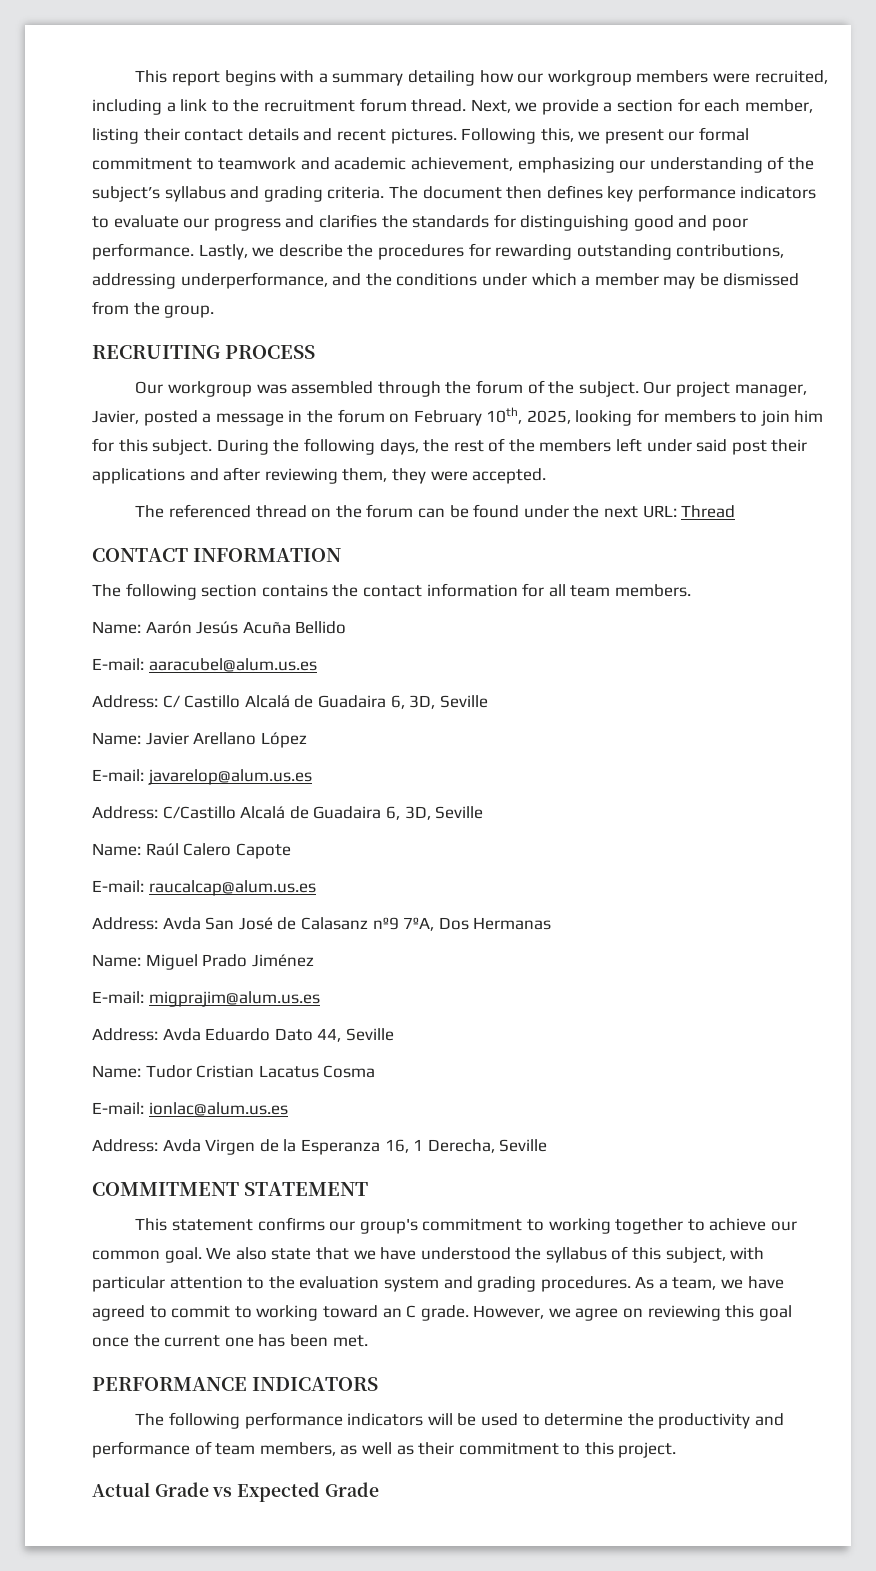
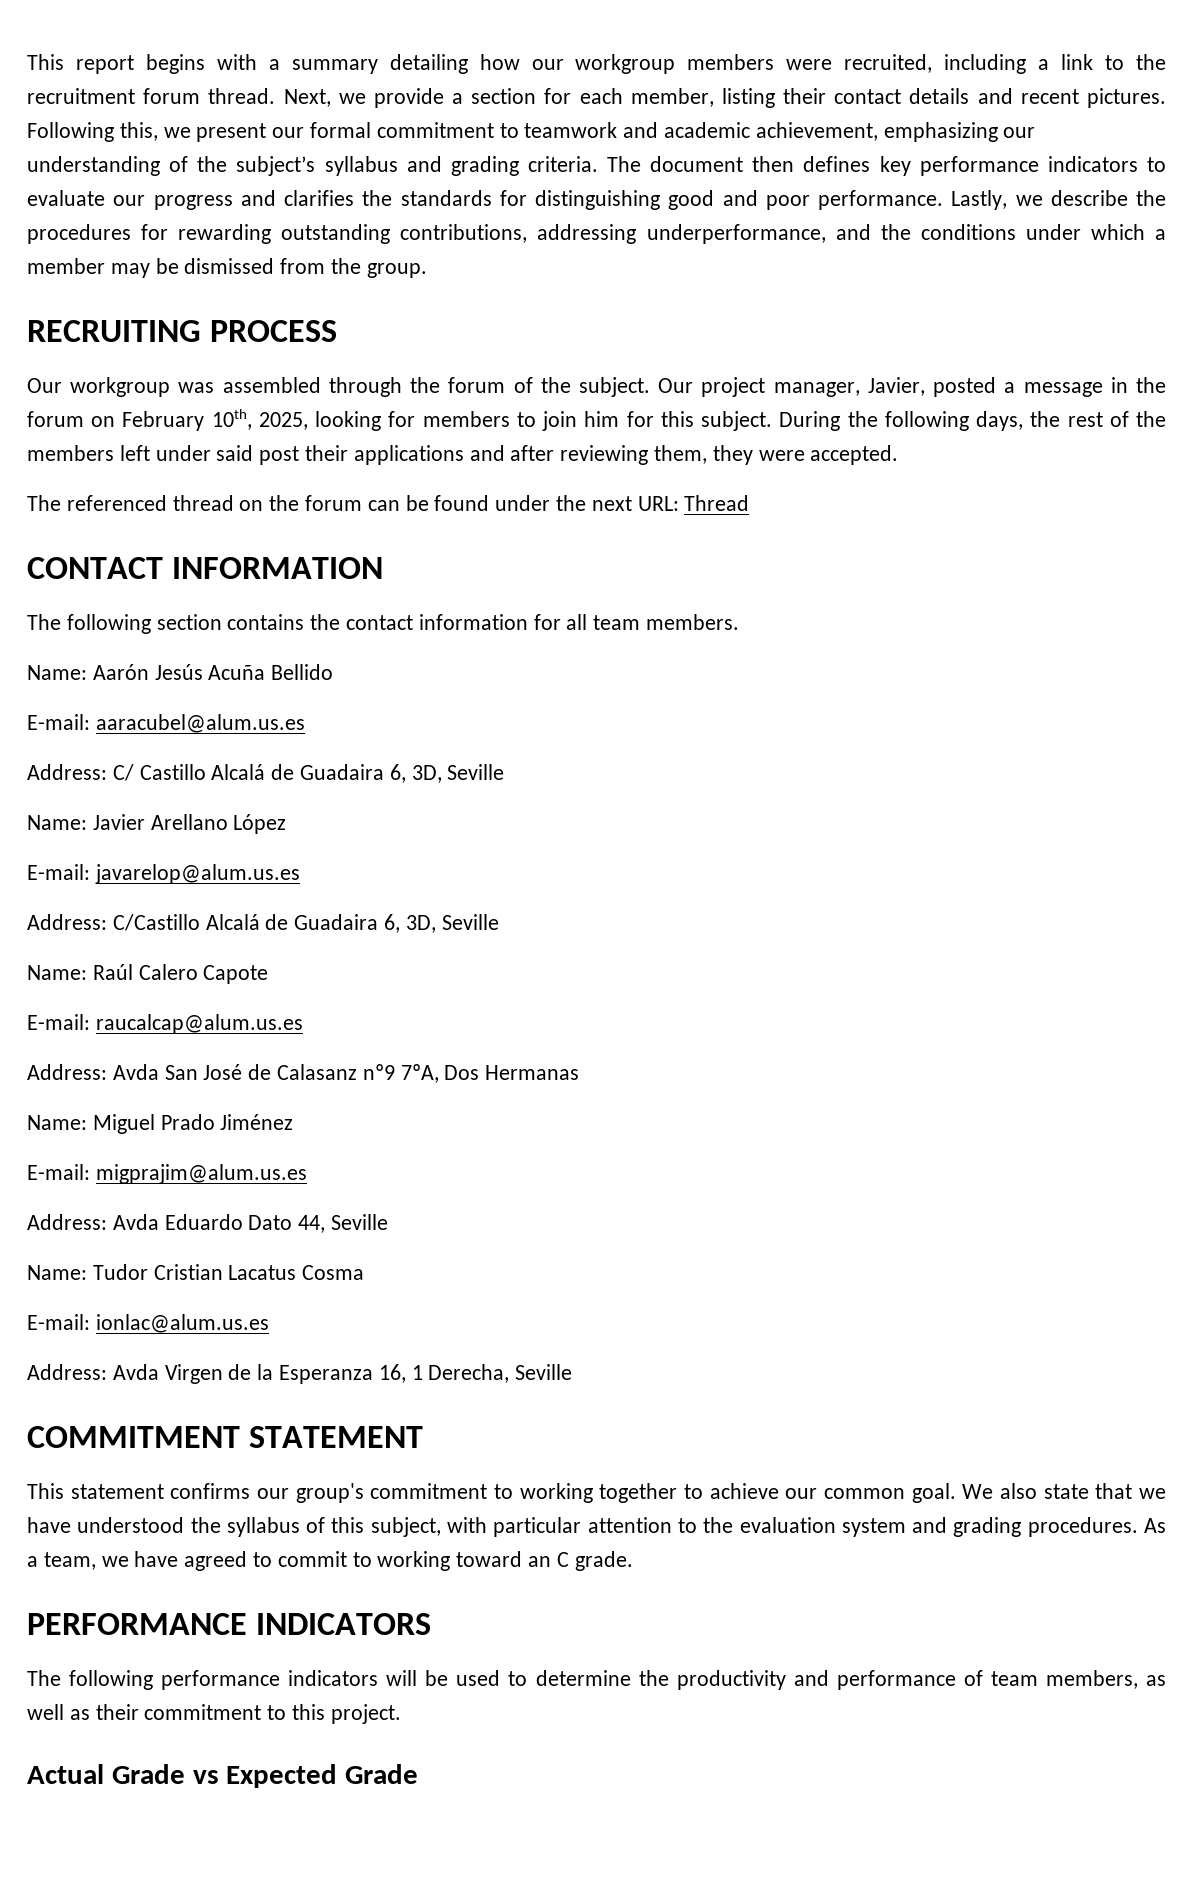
- However, we agree on reviewing this goal once the current one has been met.

